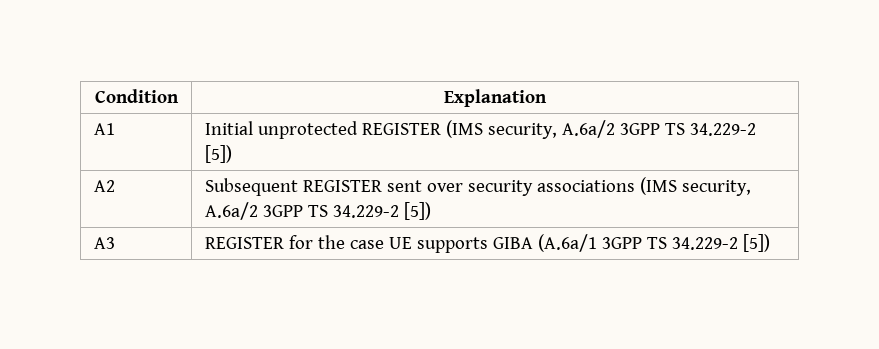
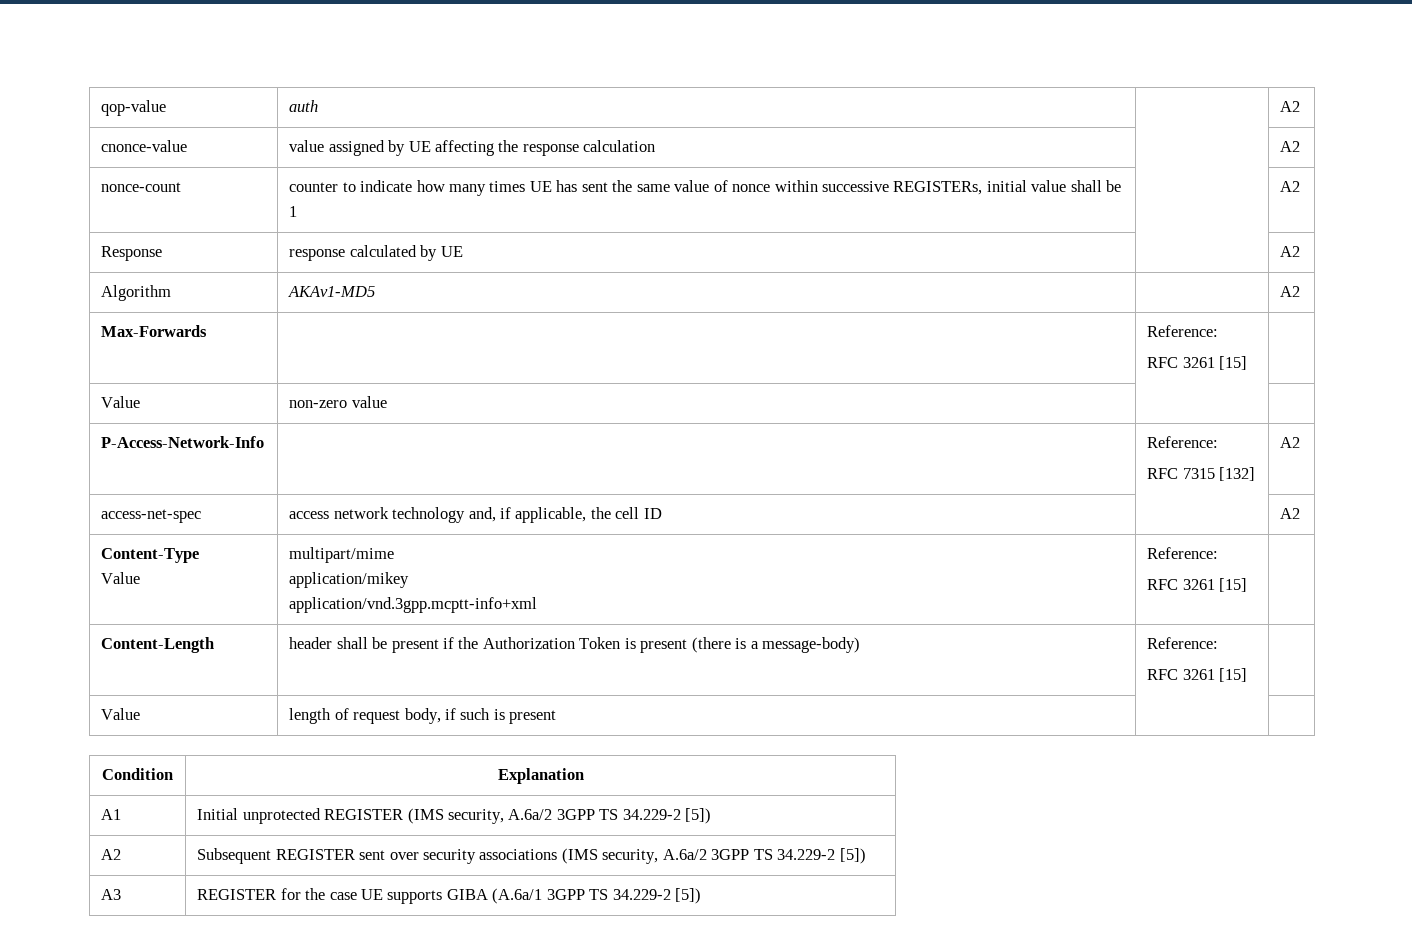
+ qop-value | auth | | A2
+ cnonce-value | value assigned by UE affecting the response calculation | | A2
+ nonce-count | counter to indicate how many times UE has sent the same value of nonce within successive REGISTERs, initial value shall be 1 | | A2
+ Response | response calculated by UE | | A2
+ Algorithm | AKAv1-MD5 | | A2
+ Max-Forwards | | Reference:
+ RFC 3261 [15] |
+ Value | non-zero value | |
+ P-Access-Network-Info | | Reference:
+ RFC 7315 [132] | A2
+ access-net-spec | access network technology and, if applicable, the cell ID | | A2
+ Content-Type
+ Value | multipart/mime
+ application/mikey
+ application/vnd.3gpp.mcptt-info+xml | Reference:
+ RFC 3261 [15] |
+ Content-Length | header shall be present if the Authorization Token is present (there is a message-body) | Reference:
+ RFC 3261 [15] |
+ Value | length of request body, if such is present | |

